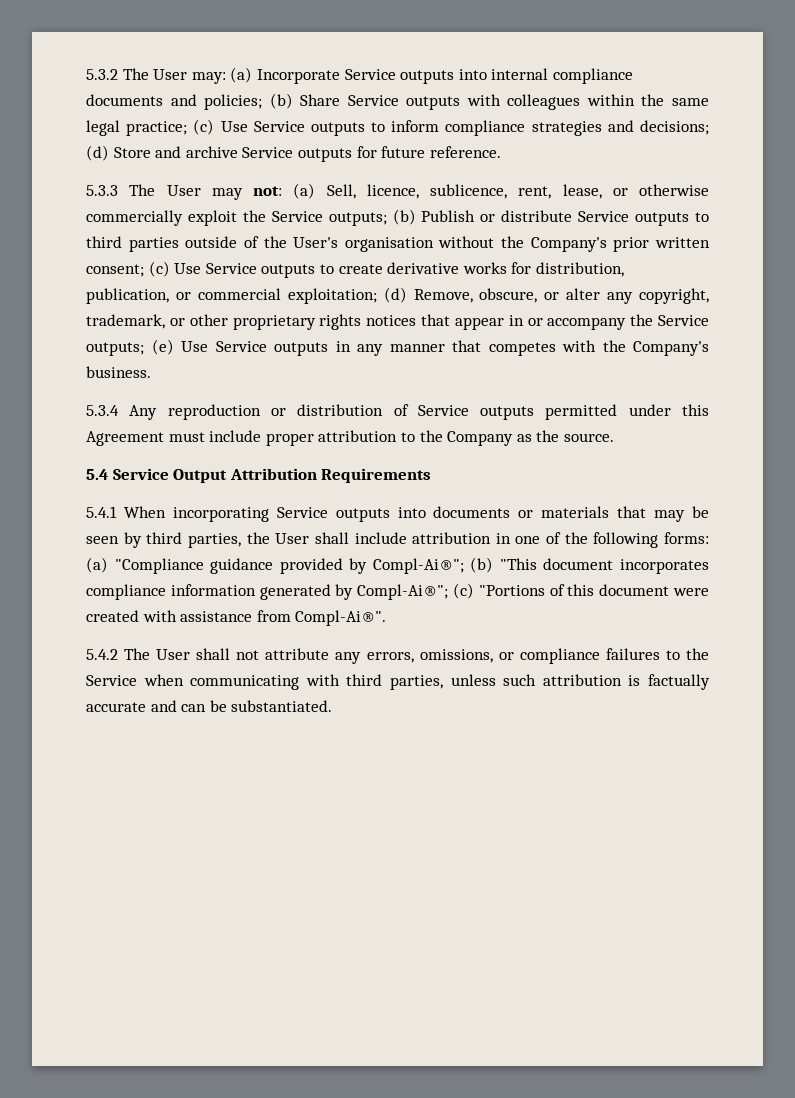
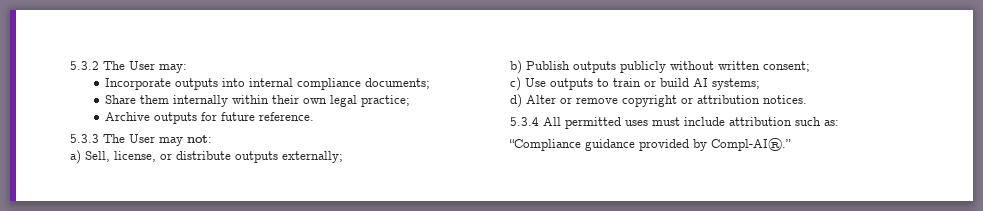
- 5.3.2 The User may: (a) Incorporate Service outputs into internal compliance documents and policies; (b) Share Service outputs with colleagues within the same legal practice; (c) Use Service outputs to inform compliance strategies and decisions; (d) Store and archive Service outputs for future reference.
+ 5.3.2 The User may:
+ Incorporate outputs into internal compliance documents;
+ Share them internally within their own legal practice;
+ Archive outputs for future reference.
- 5.3.3 The User may not: (a) Sell, licence, sublicence, rent, lease, or otherwise commercially exploit the Service outputs; (b) Publish or distribute Service outputs to third parties outside of the User's organisation without the Company's prior written consent; (c) Use Service outputs to create derivative works for distribution, publication, or commercial exploitation; (d) Remove, obscure, or alter any copyright, trademark, or other proprietary rights notices that appear in or accompany the Service outputs; (e) Use Service outputs in any manner that competes with the Company's business.
- 5.3.4 Any reproduction or distribution of Service outputs permitted under this Agreement must include proper attribution to the Company as the source.
- 5.4 Service Output Attribution Requirements
- 5.4.1 When incorporating Service outputs into documents or materials that may be seen by third parties, the User shall include attribution in one of the following forms: (a) "Compliance guidance provided by Compl-Ai®"; (b) "This document incorporates compliance information generated by Compl-Ai®"; (c) "Portions of this document were created with assistance from Compl-Ai®".
- 5.4.2 The User shall not attribute any errors, omissions, or compliance failures to the Service when communicating with third parties, unless such attribution is factually accurate and can be substantiated.
+ 5.3.3 The User may not:
+ a) Sell, license, or distribute outputs externally;
+ b) Publish outputs publicly without written consent;
+ c) Use outputs to train or build AI systems;
+ d) Alter or remove copyright or attribution notices.
+ 5.3.4 All permitted uses must include attribution such as:
+ “Compliance guidance provided by Compl-AI®.”

